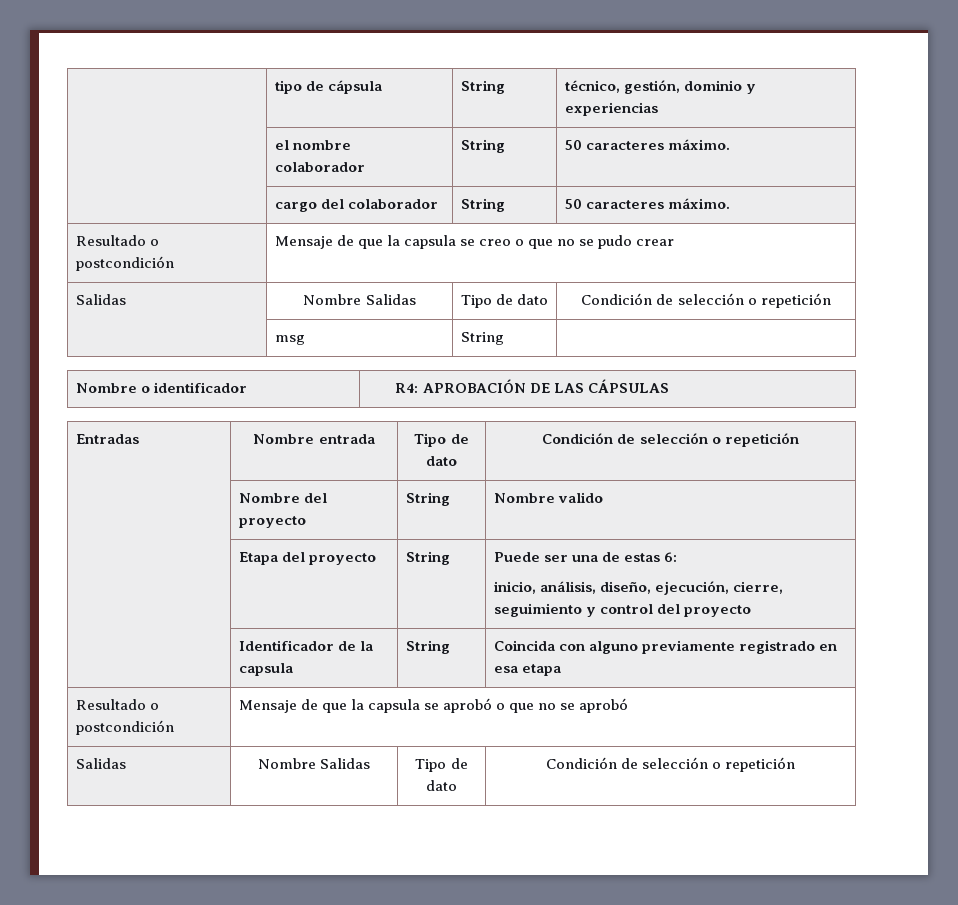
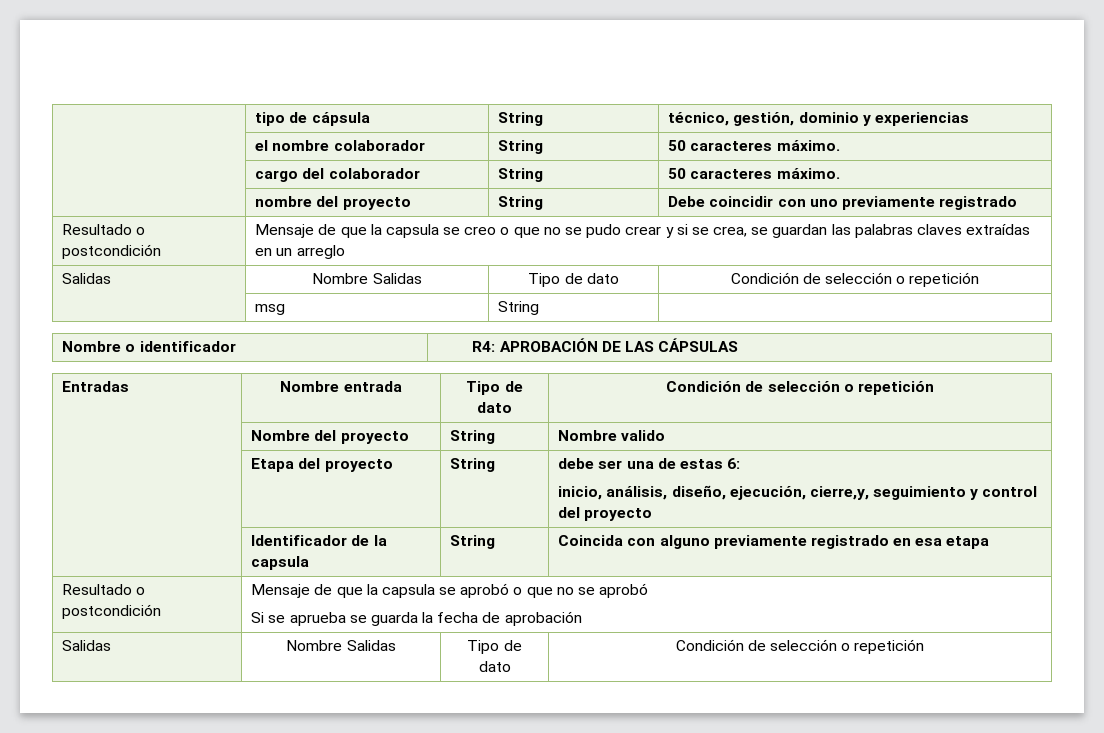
+ | nombre del proyecto | String | Debe coincidir con uno previamente registrado
- Resultado o postcondición | Mensaje de que la capsula se creo o que no se pudo crear
+ Resultado o postcondición | Mensaje de que la capsula se creo o que no se pudo crear y si se crea, se guardan las palabras claves extraídas en un arreglo
- | Etapa del proyecto | String | Puede ser una de estas 6:
- inicio, análisis, diseño, ejecución, cierre, seguimiento y control del proyecto
+ | Etapa del proyecto | String | debe ser una de estas 6:
+ inicio, análisis, diseño, ejecución, cierre,y, seguimiento y control del proyecto
  Resultado o postcondición | Mensaje de que la capsula se aprobó o que no se aprobó
+ Si se aprueba se guarda la fecha de aprobación

